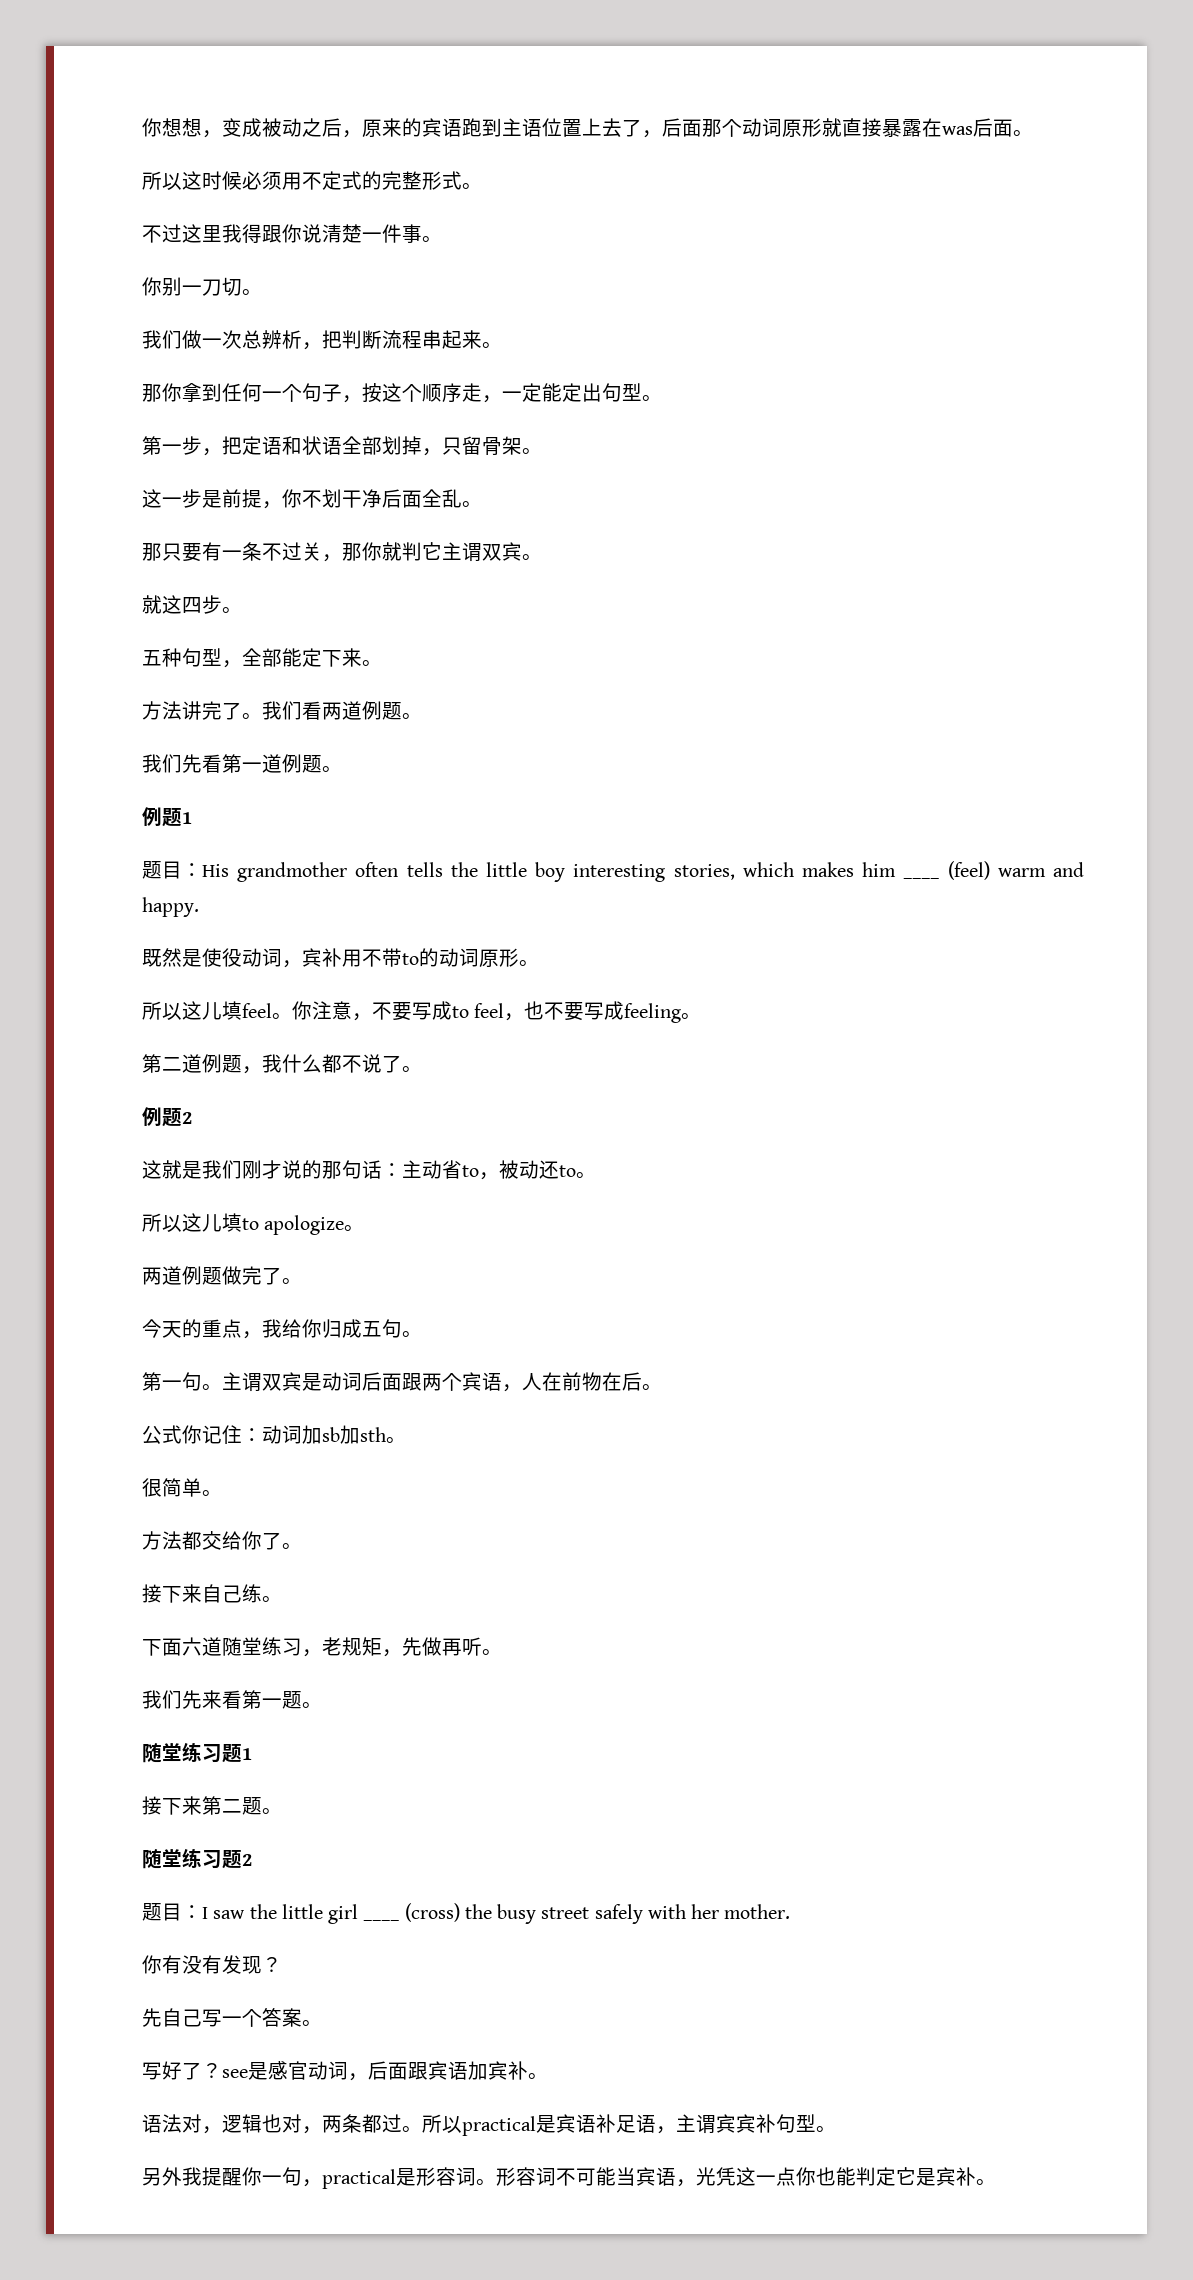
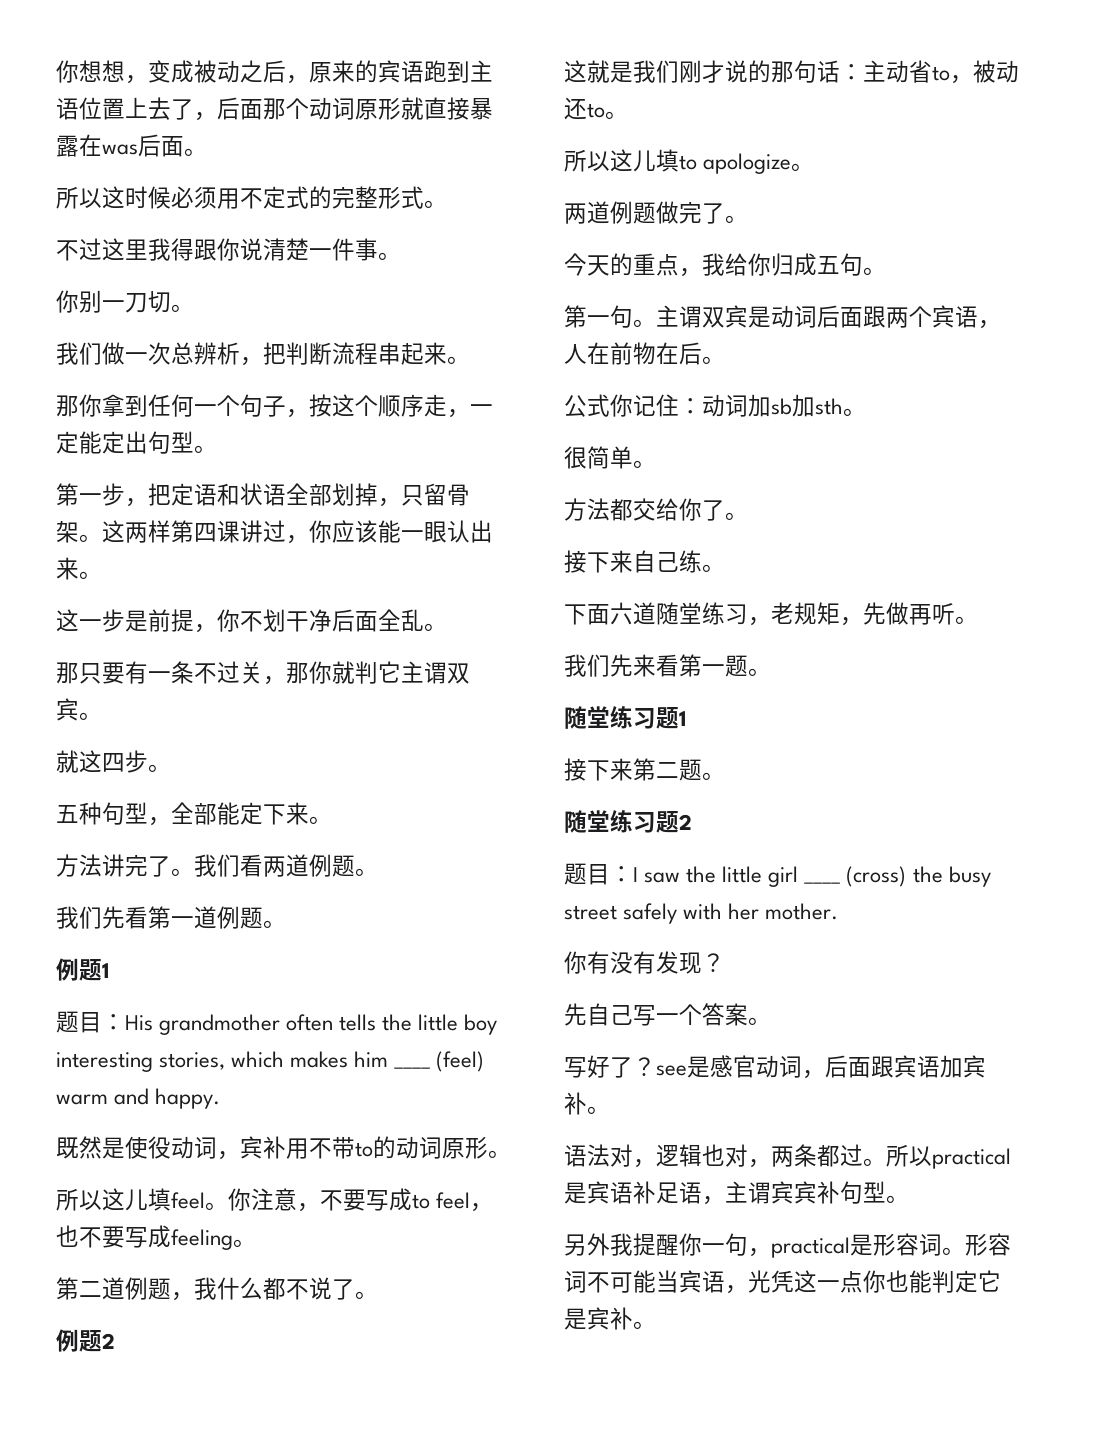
+ 这两样第四课讲过，你应该能一眼认出来。

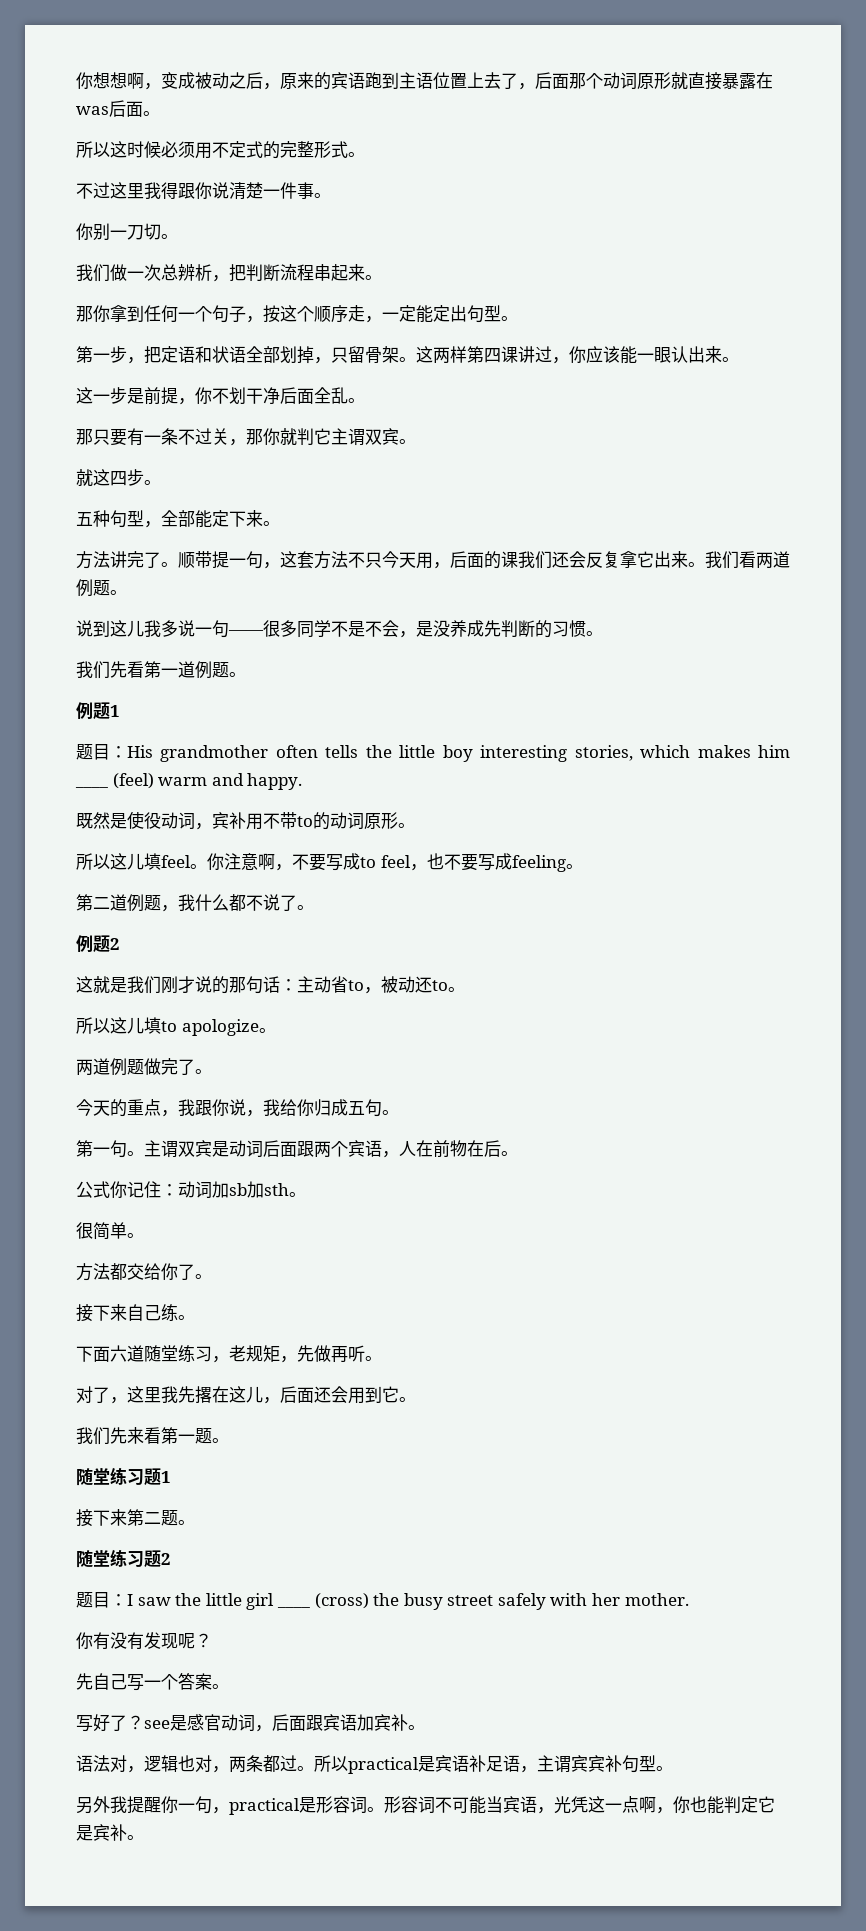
- 你想想，变成被动之后，原来的宾语跑到主语位置上去了，后面那个动词原形就直接暴露在was后面。
+ 你想想啊，变成被动之后，原来的宾语跑到主语位置上去了，后面那个动词原形就直接暴露在was后面。
- 我们看两道例题。
+ 顺带提一句，这套方法不只今天用，后面的课我们还会反复拿它出来。我们看两道例题。
+ 说到这儿我多说一句——很多同学不是不会，是没养成先判断的习惯。
- 你注意，不要写成to feel，也不要写成feeling。
+ 你注意啊，不要写成to feel，也不要写成feeling。
- 今天的重点，我给你归成五句。
+ 今天的重点，我跟你说，我给你归成五句。
+ 对了，这里我先撂在这儿，后面还会用到它。
- 你有没有发现？
+ 你有没有发现呢？
- 形容词不可能当宾语，光凭这一点你也能判定它是宾补。
+ 形容词不可能当宾语，光凭这一点啊，你也能判定它是宾补。

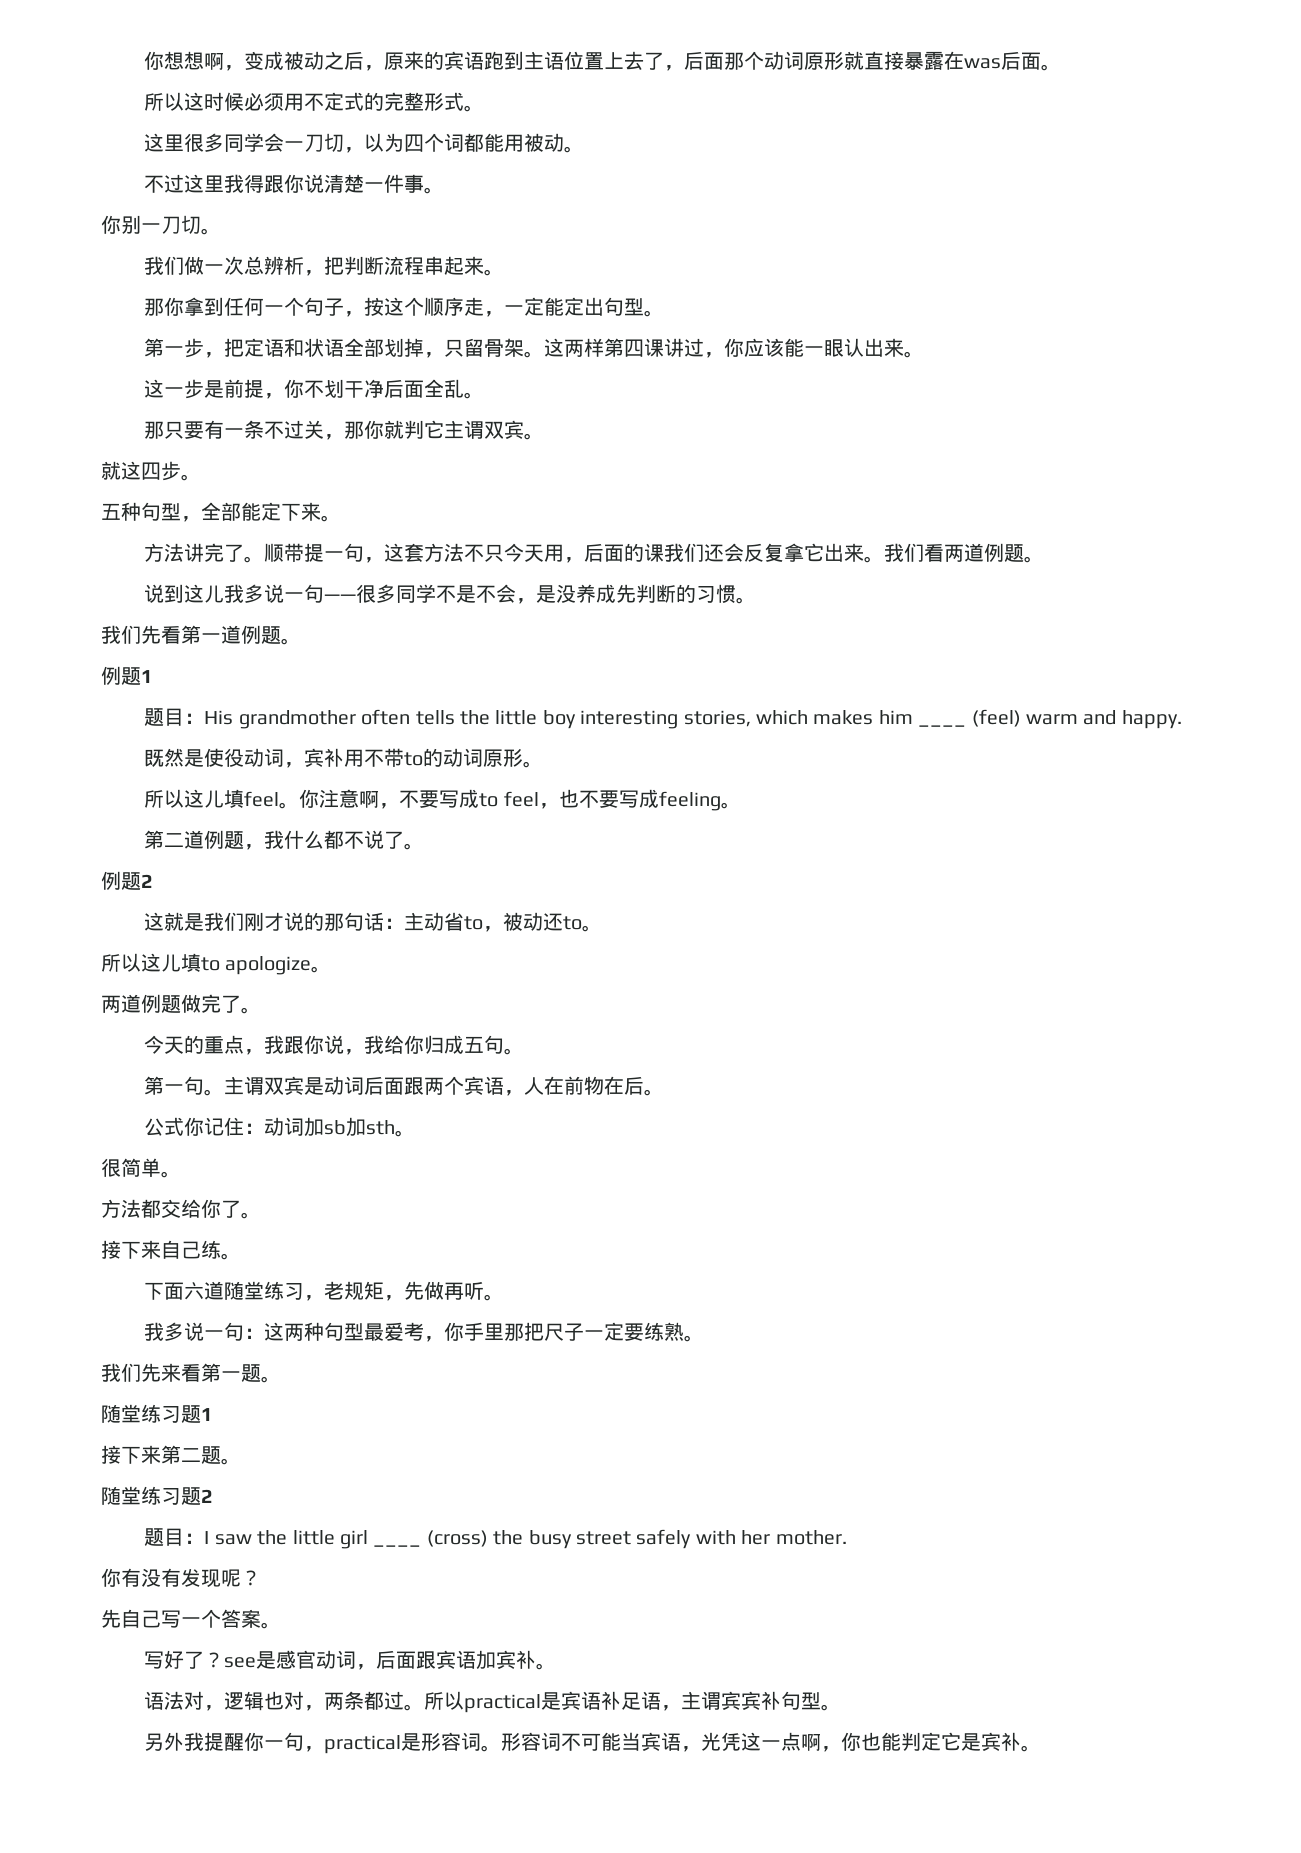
+ 这里很多同学会一刀切，以为四个词都能用被动。
- 对了，这里我先撂在这儿，后面还会用到它。
+ 我多说一句：这两种句型最爱考，你手里那把尺子一定要练熟。

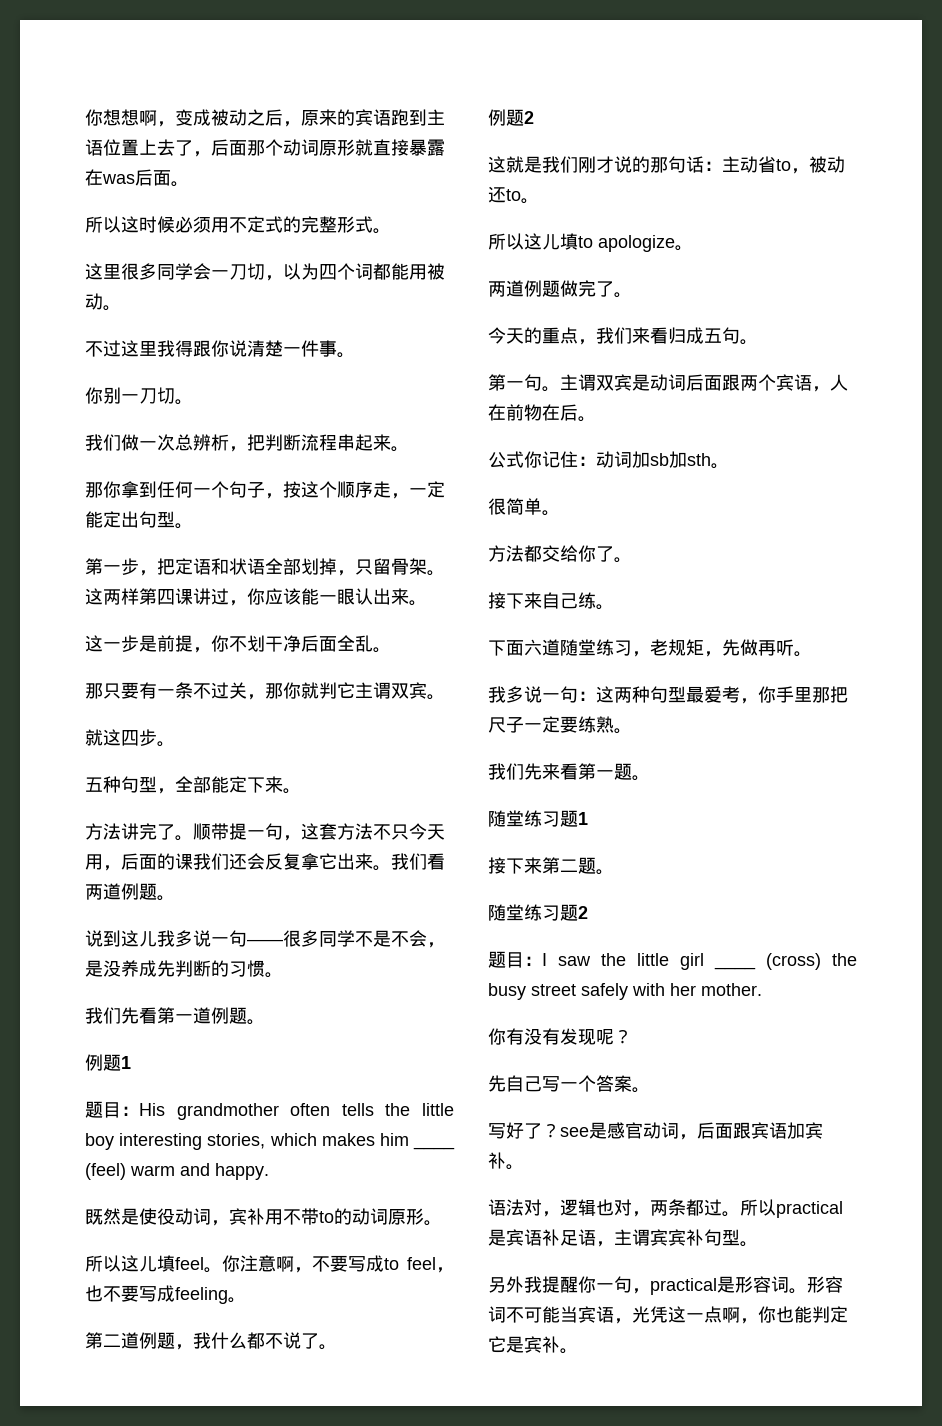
- 今天的重点，我跟你说，我给你归成五句。
+ 今天的重点，我们来看归成五句。

